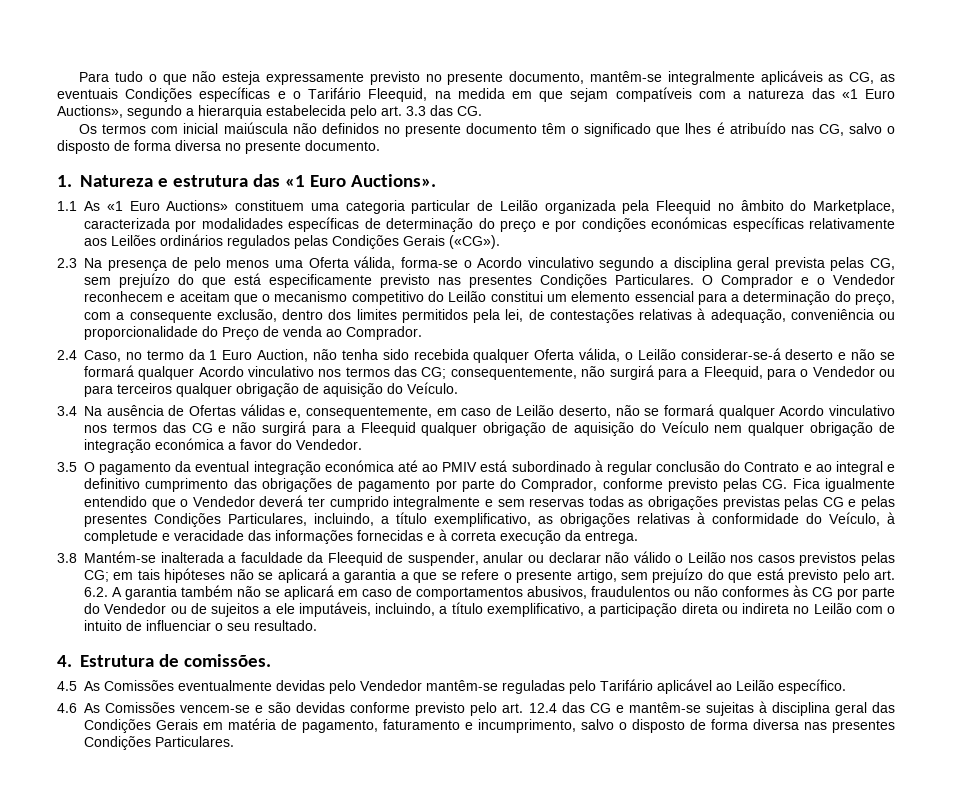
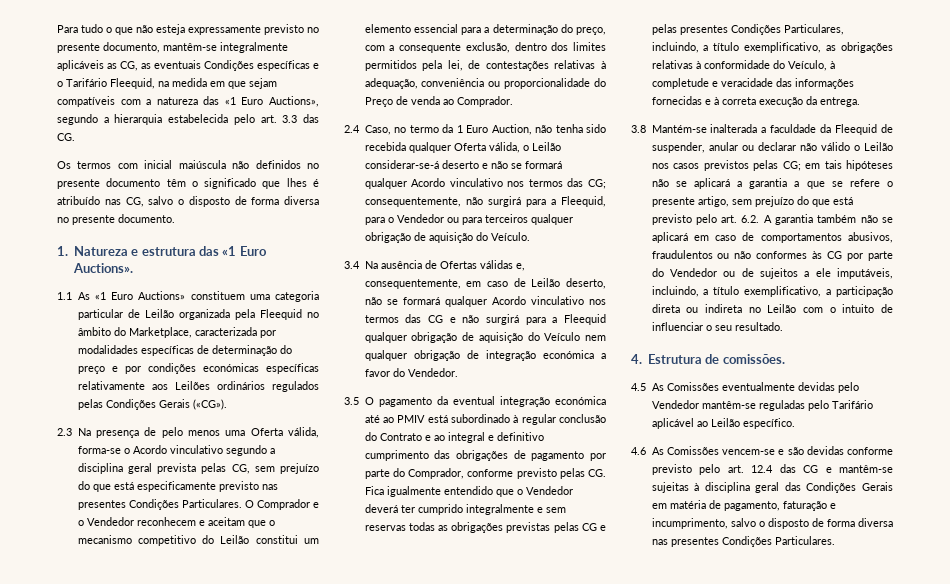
- 4.6 As Comissões vencem-se e são devidas conforme previsto pelo art. 12.4 das CG e mantêm-se sujeitas à disciplina geral das Condições Gerais em matéria de pagamento, faturamento e incumprimento, salvo o disposto de forma diversa nas presentes Condições Particulares.
+ 4.6 As Comissões vencem-se e são devidas conforme previsto pelo art. 12.4 das CG e mantêm-se sujeitas à disciplina geral das Condições Gerais em matéria de pagamento, faturação e incumprimento, salvo o disposto de forma diversa nas presentes Condições Particulares.

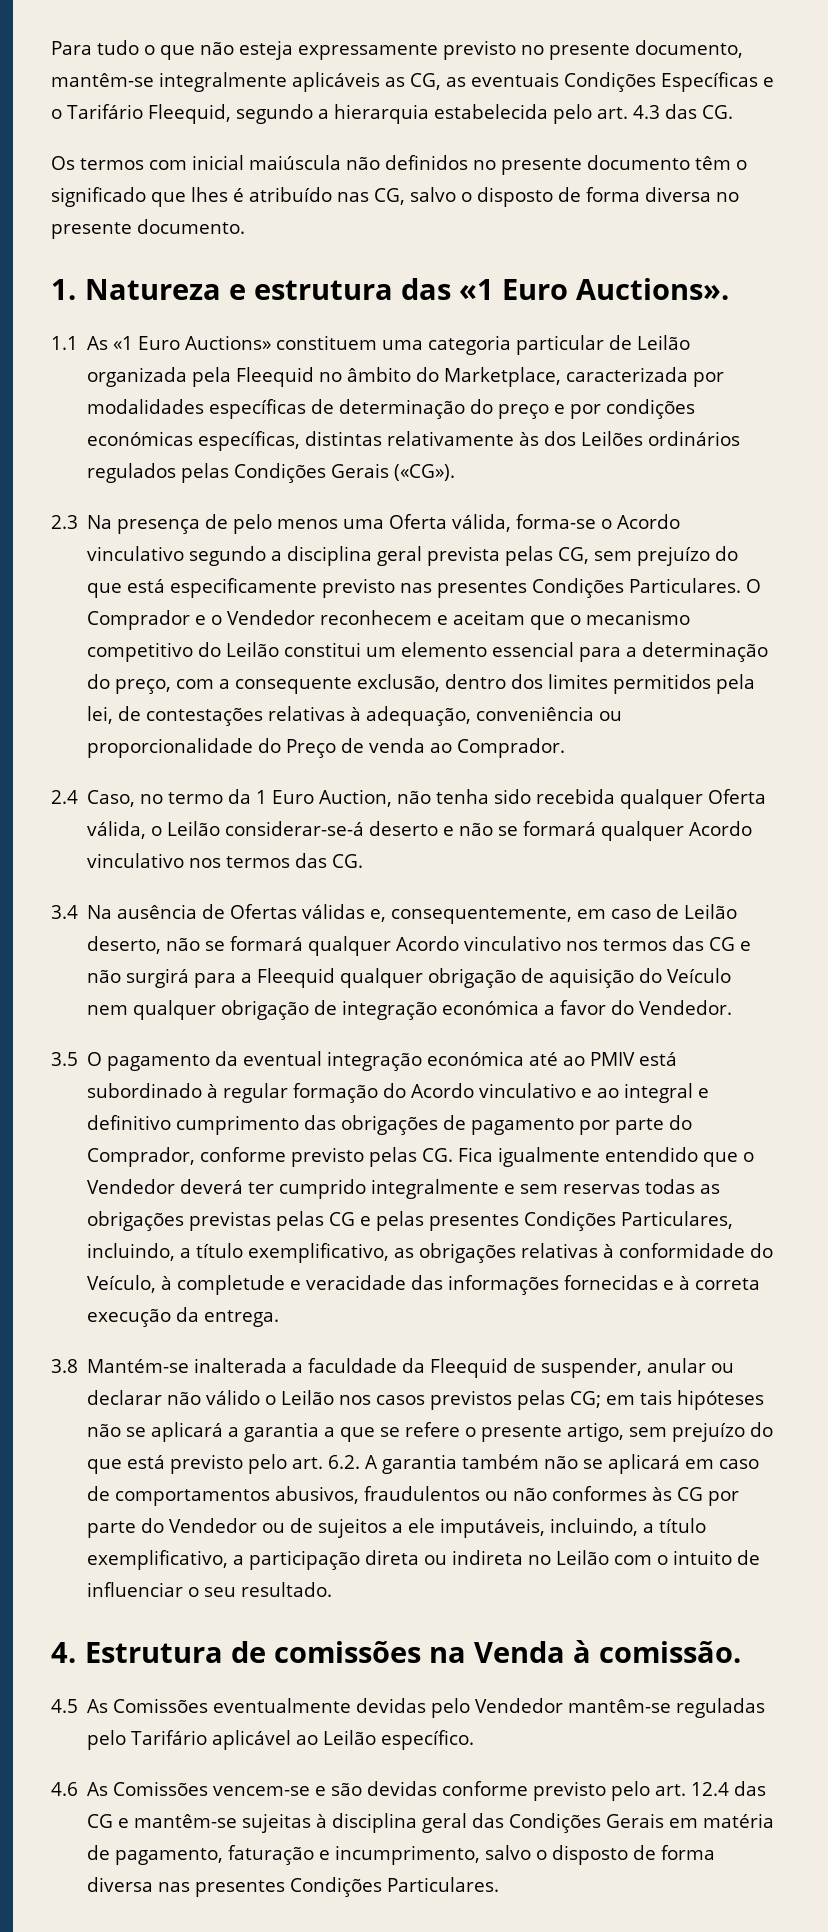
- Para tudo o que não esteja expressamente previsto no presente documento, mantêm-se integralmente aplicáveis as CG, as eventuais Condições específicas e o Tarifário Fleequid, na medida em que sejam compatíveis com a natureza das «1 Euro Auctions», segundo a hierarquia estabelecida pelo art. 3.3 das CG.
+ Para tudo o que não esteja expressamente previsto no presente documento, mantêm-se integralmente aplicáveis as CG, as eventuais Condições Específicas e o Tarifário Fleequid, segundo a hierarquia estabelecida pelo art. 4.3 das CG.
- 1.1 As «1 Euro Auctions» constituem uma categoria particular de Leilão organizada pela Fleequid no âmbito do Marketplace, caracterizada por modalidades específicas de determinação do preço e por condições económicas específicas relativamente aos Leilões ordinários regulados pelas Condições Gerais («CG»).
+ 1.1 As «1 Euro Auctions» constituem uma categoria particular de Leilão organizada pela Fleequid no âmbito do Marketplace, caracterizada por modalidades específicas de determinação do preço e por condições económicas específicas, distintas relativamente às dos Leilões ordinários regulados pelas Condições Gerais («CG»).
- 2.4 Caso, no termo da 1 Euro Auction, não tenha sido recebida qualquer Oferta válida, o Leilão considerar-se-á deserto e não se formará qualquer Acordo vinculativo nos termos das CG; consequentemente, não surgirá para a Fleequid, para o Vendedor ou para terceiros qualquer obrigação de aquisição do Veículo.
+ 2.4 Caso, no termo da 1 Euro Auction, não tenha sido recebida qualquer Oferta válida, o Leilão considerar-se-á deserto e não se formará qualquer Acordo vinculativo nos termos das CG.
- 3.5 O pagamento da eventual integração económica até ao PMIV está subordinado à regular conclusão do Contrato e ao integral e definitivo cumprimento das obrigações de pagamento por parte do Comprador, conforme previsto pelas CG. Fica igualmente entendido que o Vendedor deverá ter cumprido integralmente e sem reservas todas as obrigações previstas pelas CG e pelas presentes Condições Particulares, incluindo, a título exemplificativo, as obrigações relativas à conformidade do Veículo, à completude e veracidade das informações fornecidas e à correta execução da entrega.
+ 3.5 O pagamento da eventual integração económica até ao PMIV está subordinado à regular formação do Acordo vinculativo e ao integral e definitivo cumprimento das obrigações de pagamento por parte do Comprador, conforme previsto pelas CG. Fica igualmente entendido que o Vendedor deverá ter cumprido integralmente e sem reservas todas as obrigações previstas pelas CG e pelas presentes Condições Particulares, incluindo, a título exemplificativo, as obrigações relativas à conformidade do Veículo, à completude e veracidade das informações fornecidas e à correta execução da entrega.
- 4. Estrutura de comissões.
+ 4. Estrutura de comissões na Venda à comissão.

